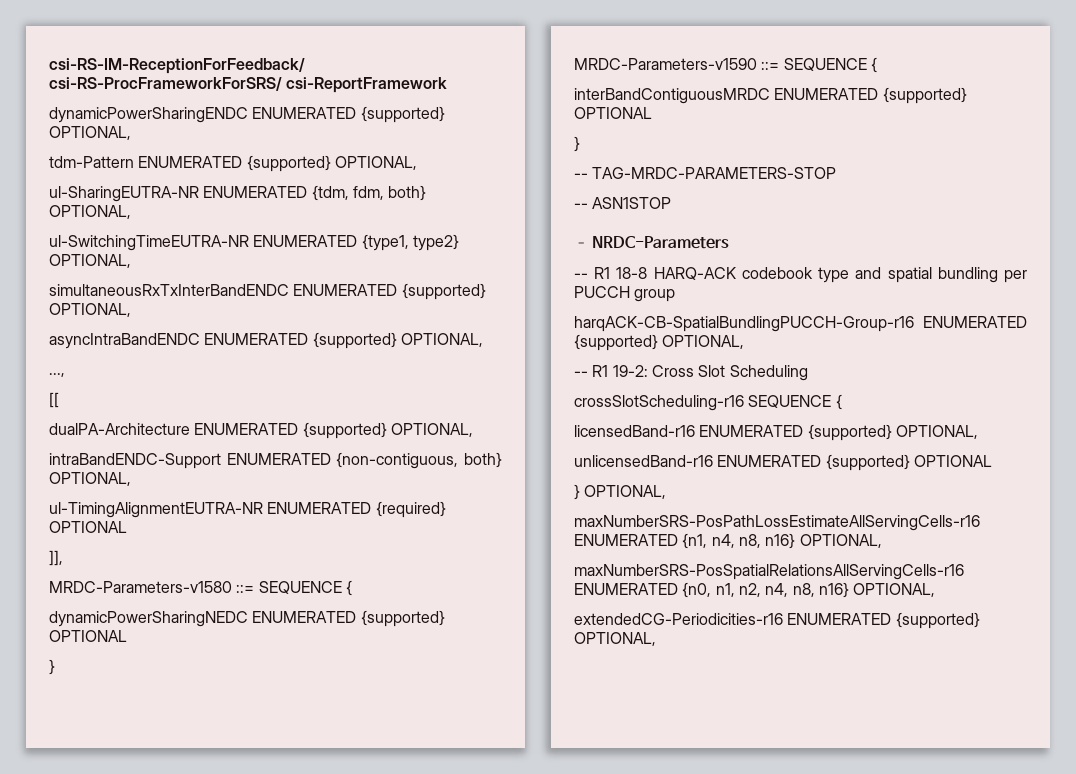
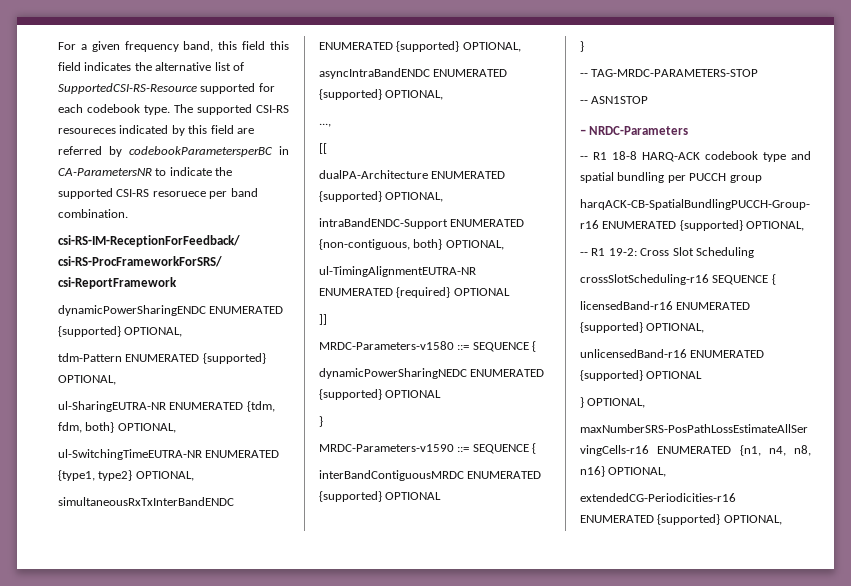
+ For a given frequency band, this field this field indicates the alternative list of SupportedCSI-RS-Resource supported for each codebook type. The supported CSI-RS resoureces indicated by this field are referred by codebookParametersperBC in CA-ParametersNR to indicate the supported CSI-RS resoruece per band combination.
- ]],
+ ]]
- maxNumberSRS-PosSpatialRelationsAllServingCells-r16 ENUMERATED {n0, n1, n2, n4, n8, n16} OPTIONAL,

